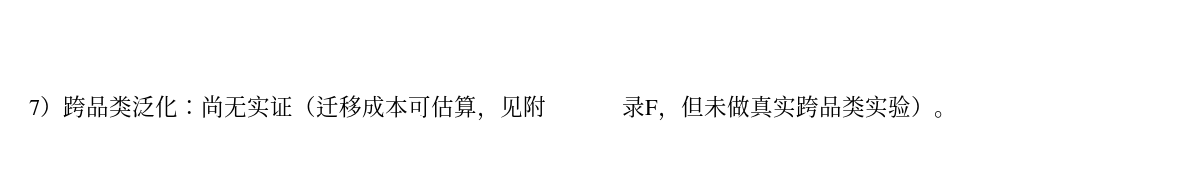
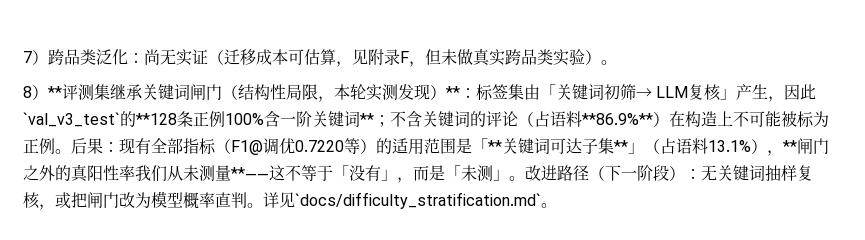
+ 8）**评测集继承关键词闸门（结构性局限，本轮实测发现）**：标签集由「关键词初筛→ LLM复核」产生，因此`val_v3_test`的**128条正例100%含一阶关键词**；不含关键词的评论（占语料**86.9%**）在构造上不可能被标为正例。后果：现有全部指标（F1@调优0.7220等）的适用范围是「**关键词可达子集**」（占语料13.1%），**闸门之外的真阳性率我们从未测量**——这不等于「没有」，而是「未测」。改进路径（下一阶段）：无关键词抽样复核，或把闸门改为模型概率直判。详见`docs/difficulty_stratification.md`。

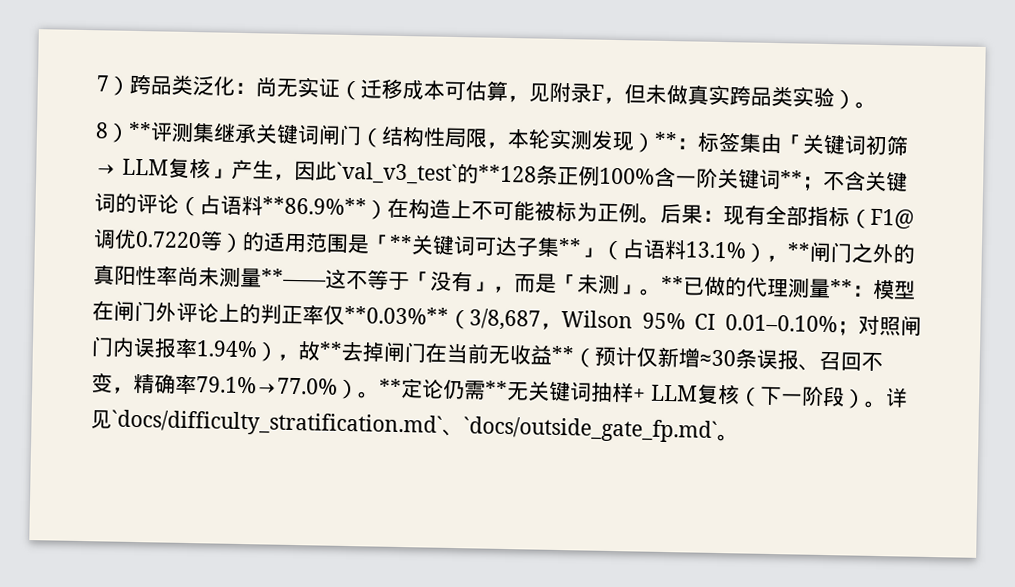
- 后果：现有全部指标（F1@调优0.7220等）的适用范围是「**关键词可达子集**」（占语料13.1%），**闸门之外的真阳性率我们从未测量**——这不等于「没有」，而是「未测」。
+ 后果：现有全部指标（F1@调优0.7220等）的适用范围是「**关键词可达子集**」（占语料13.1%），**闸门之外的真阳性率尚未测量**——这不等于「没有」，而是「未测」。
- 改进路径（下一阶段）：无关键词抽样复核，或把闸门改为模型概率直判。
+ **已做的代理测量**：模型在闸门外评论上的判正率仅**0.03%**（3/8,687，Wilson 95% CI 0.01–0.10%；对照闸门内误报率1.94%），故**去掉闸门在当前无收益**（预计仅新增≈30条误报、召回不变，精确率79.1%→77.0%）。**定论仍需**无关键词抽样+ LLM复核（下一阶段）。
- 详见`docs/difficulty_stratification.md`。
+ 详见`docs/difficulty_stratification.md`、`docs/outside_gate_fp.md`。

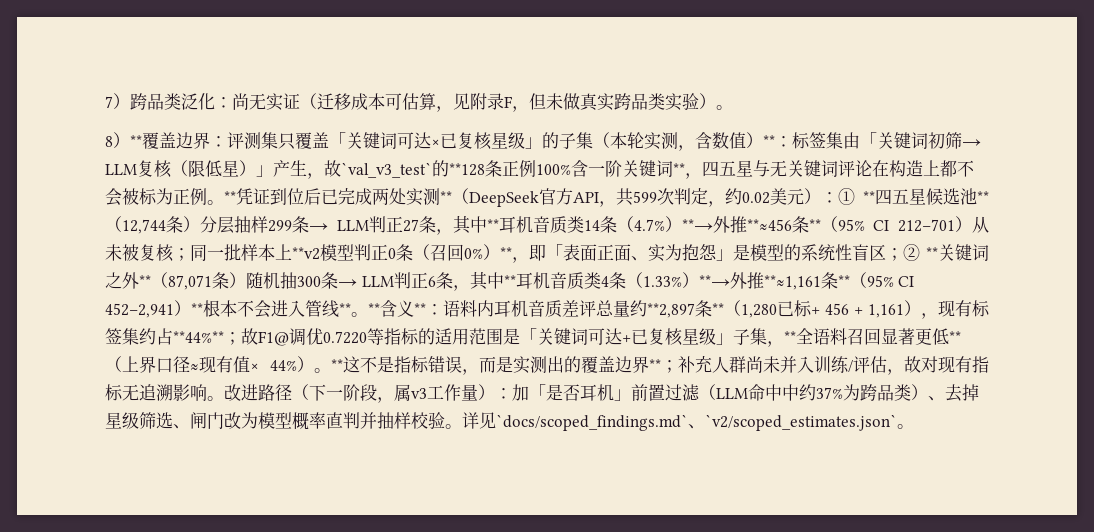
- 8）**评测集继承关键词闸门（结构性局限，本轮实测发现）**：标签集由「关键词初筛→ LLM复核」产生，因此`val_v3_test`的**128条正例100%含一阶关键词**；不含关键词的评论（占语料**86.9%**）在构造上不可能被标为正例。
+ 8）**覆盖边界：评测集只覆盖「关键词可达×已复核星级」的子集（本轮实测，含数值）**：标签集由「关键词初筛→ LLM复核（限低星）」产生，故`val_v3_test`的**128条正例100%含一阶关键词**，四五星与无关键词评论在构造上都不会被标为正例。
- 后果：现有全部指标（F1@调优0.7220等）的适用范围是「**关键词可达子集**」（占语料13.1%），**闸门之外的真阳性率尚未测量**——这不等于「没有」，而是「未测」。**已做的代理测量**：模型在闸门外评论上的判正率仅**0.03%**（3/8,687，Wilson 95% CI 0.01–0.10%；对照闸门内误报率1.94%），故**去掉闸门在当前无收益**（预计仅新增≈30条误报、召回不变，精确率79.1%→77.0%）。**定论仍需**无关键词抽样+ LLM复核（下一阶段）。详见`docs/difficulty_stratification.md`、`docs/outside_gate_fp.md`。
+ **凭证到位后已完成两处实测**（DeepSeek官方API，共599次判定，约0.02美元）：① **四五星候选池**（12,744条）分层抽样299条→ LLM判正27条，其中**耳机音质类14条（4.7%）**→外推**≈456条**（95% CI 212–701）从未被复核；同一批样本上**v2模型判正0条（召回0%）**，即「表面正面、实为抱怨」是模型的系统性盲区；② **关键词之外**（87,071条）随机抽300条→ LLM判正6条，其中**耳机音质类4条（1.33%）**→外推**≈1,161条**（95% CI 452–2,941）**根本不会进入管线**。**含义**：语料内耳机音质差评总量约**2,897条**（1,280已标+ 456 + 1,161），现有标签集约占**44%**；故F1@调优0.7220等指标的适用范围是「关键词可达+已复核星级」子集，**全语料召回显著更低**（上界口径≈现有值× 44%）。**这不是指标错误，而是实测出的覆盖边界**；补充人群尚未并入训练/评估，故对现有指标无追溯影响。改进路径（下一阶段，属v3工作量）：加「是否耳机」前置过滤（LLM命中中约37%为跨品类）、去掉星级筛选、闸门改为模型概率直判并抽样校验。详见`docs/scoped_findings.md`、`v2/scoped_estimates.json`。

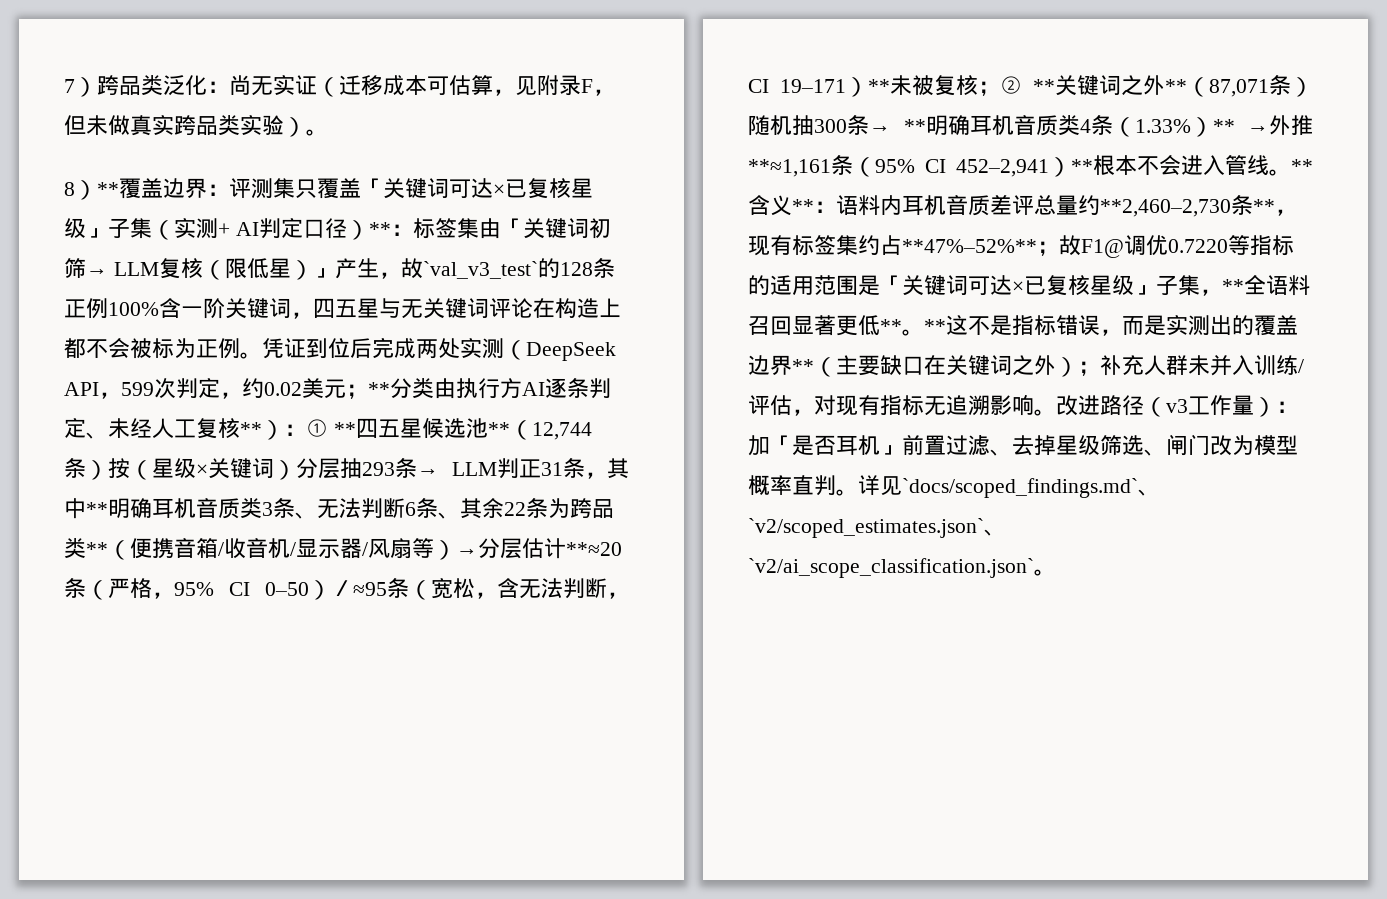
- 8）**覆盖边界：评测集只覆盖「关键词可达×已复核星级」的子集（本轮实测，含数值）**：标签集由「关键词初筛→ LLM复核（限低星）」产生，故`val_v3_test`的**128条正例100%含一阶关键词**，四五星与无关键词评论在构造上都不会被标为正例。
+ 8）**覆盖边界：评测集只覆盖「关键词可达×已复核星级」子集（实测+ AI判定口径）**：标签集由「关键词初筛→ LLM复核（限低星）」产生，故`val_v3_test`的128条正例100%含一阶关键词，四五星与无关键词评论在构造上都不会被标为正例。
- **凭证到位后已完成两处实测**（DeepSeek官方API，共599次判定，约0.02美元）：① **四五星候选池**（12,744条）分层抽样299条→ LLM判正27条，其中**耳机音质类14条（4.7%）**→外推**≈456条**（95% CI 212–701）从未被复核；同一批样本上**v2模型判正0条（召回0%）**，即「表面正面、实为抱怨」是模型的系统性盲区；② **关键词之外**（87,071条）随机抽300条→ LLM判正6条，其中**耳机音质类4条（1.33%）**→外推**≈1,161条**（95% CI 452–2,941）**根本不会进入管线**。
+ 凭证到位后完成两处实测（DeepSeek API，599次判定，约0.02美元；**分类由执行方AI逐条判定、未经人工复核**）：① **四五星候选池**（12,744条）按（星级×关键词）分层抽293条→ LLM判正31条，其中**明确耳机音质类3条、无法判断6条、其余22条为跨品类**（便携音箱/收音机/显示器/风扇等）→分层估计**≈20条（严格，95% CI 0–50）／≈95条（宽松，含无法判断，CI 19–171）**未被复核；② **关键词之外**（87,071条）随机抽300条→ **明确耳机音质类4条（1.33%）** →外推**≈1,161条（95% CI 452–2,941）**根本不会进入管线。
- **含义**：语料内耳机音质差评总量约**2,897条**（1,280已标+ 456 + 1,161），现有标签集约占**44%**；故F1@调优0.7220等指标的适用范围是「关键词可达+已复核星级」子集，**全语料召回显著更低**（上界口径≈现有值× 44%）。
+ **含义**：语料内耳机音质差评总量约**2,460–2,730条**，现有标签集约占**47%–52%**；故F1@调优0.7220等指标的适用范围是「关键词可达×已复核星级」子集，**全语料召回显著更低**。
- **这不是指标错误，而是实测出的覆盖边界**；补充人群尚未并入训练/评估，故对现有指标无追溯影响。
+ **这不是指标错误，而是实测出的覆盖边界**（主要缺口在关键词之外）；补充人群未并入训练/评估，对现有指标无追溯影响。
- 改进路径（下一阶段，属v3工作量）：加「是否耳机」前置过滤（LLM命中中约37%为跨品类）、去掉星级筛选、闸门改为模型概率直判并抽样校验。
+ 改进路径（v3工作量）：加「是否耳机」前置过滤、去掉星级筛选、闸门改为模型概率直判。
- 详见`docs/scoped_findings.md`、`v2/scoped_estimates.json`。
+ 详见`docs/scoped_findings.md`、`v2/scoped_estimates.json`、`v2/ai_scope_classification.json`。

